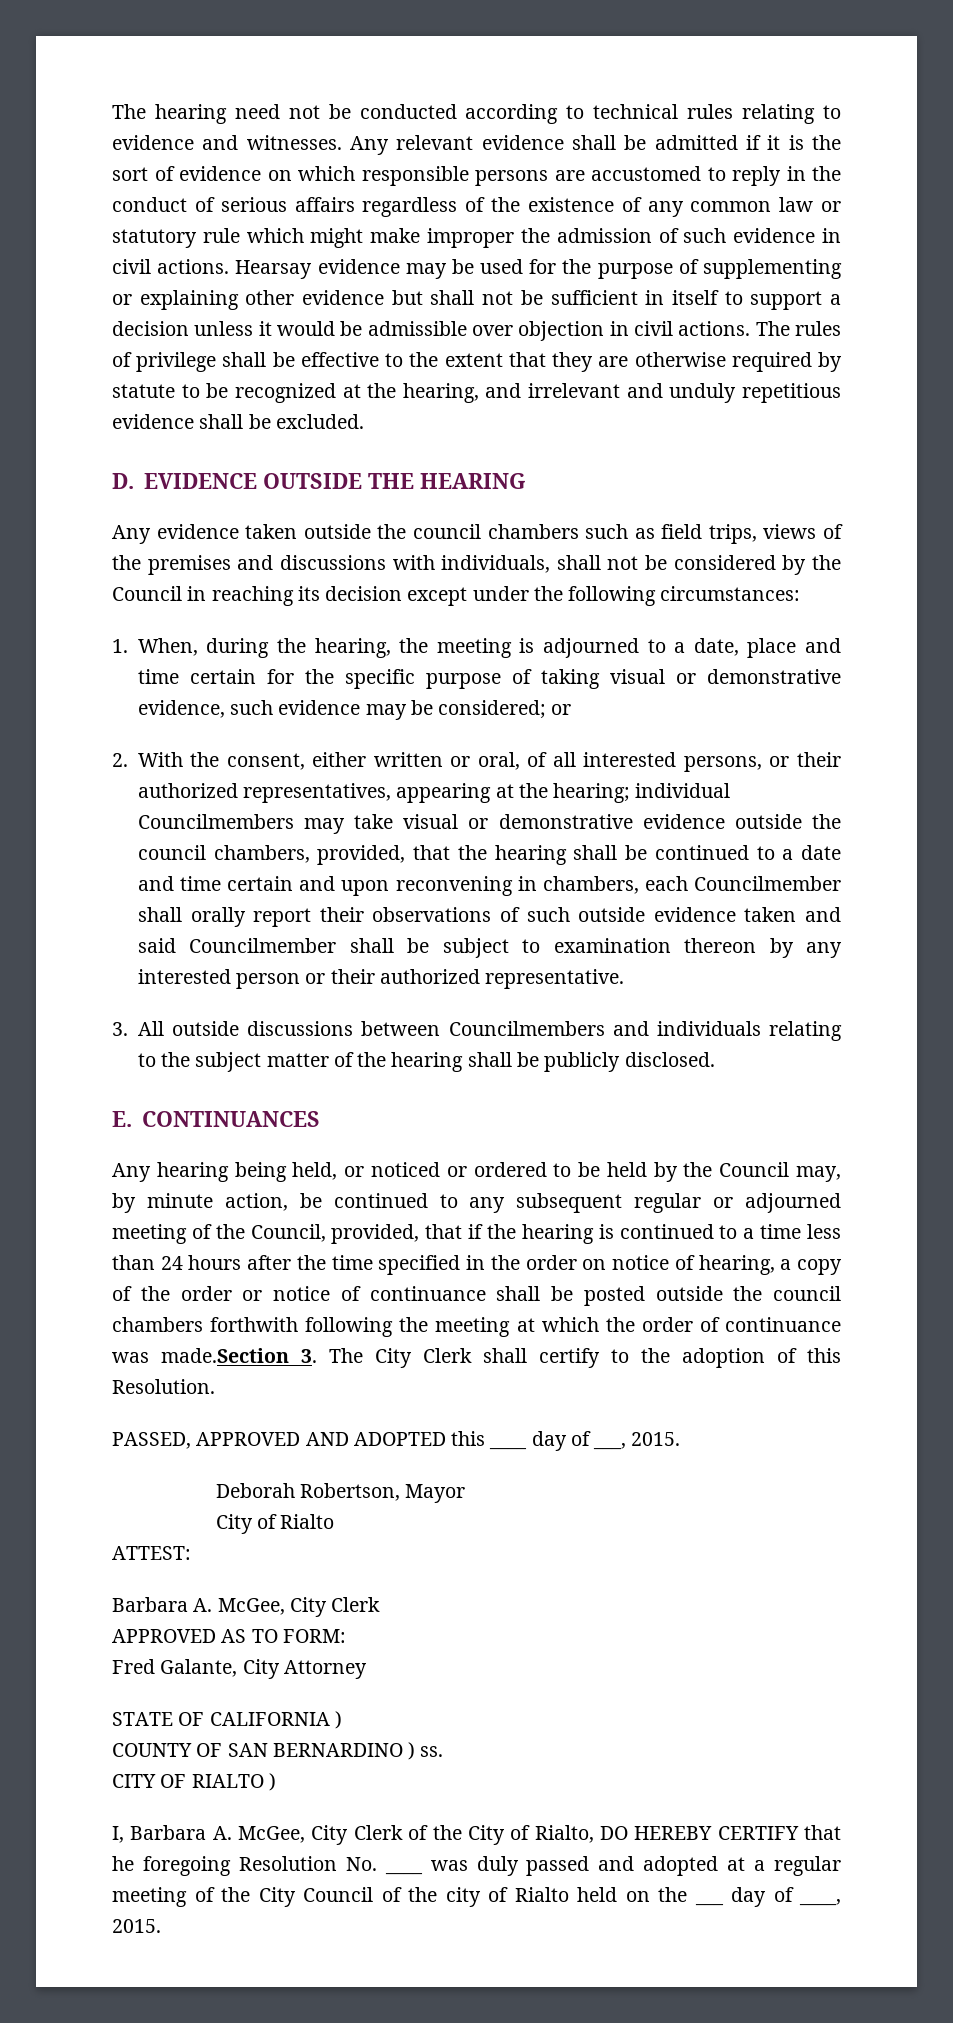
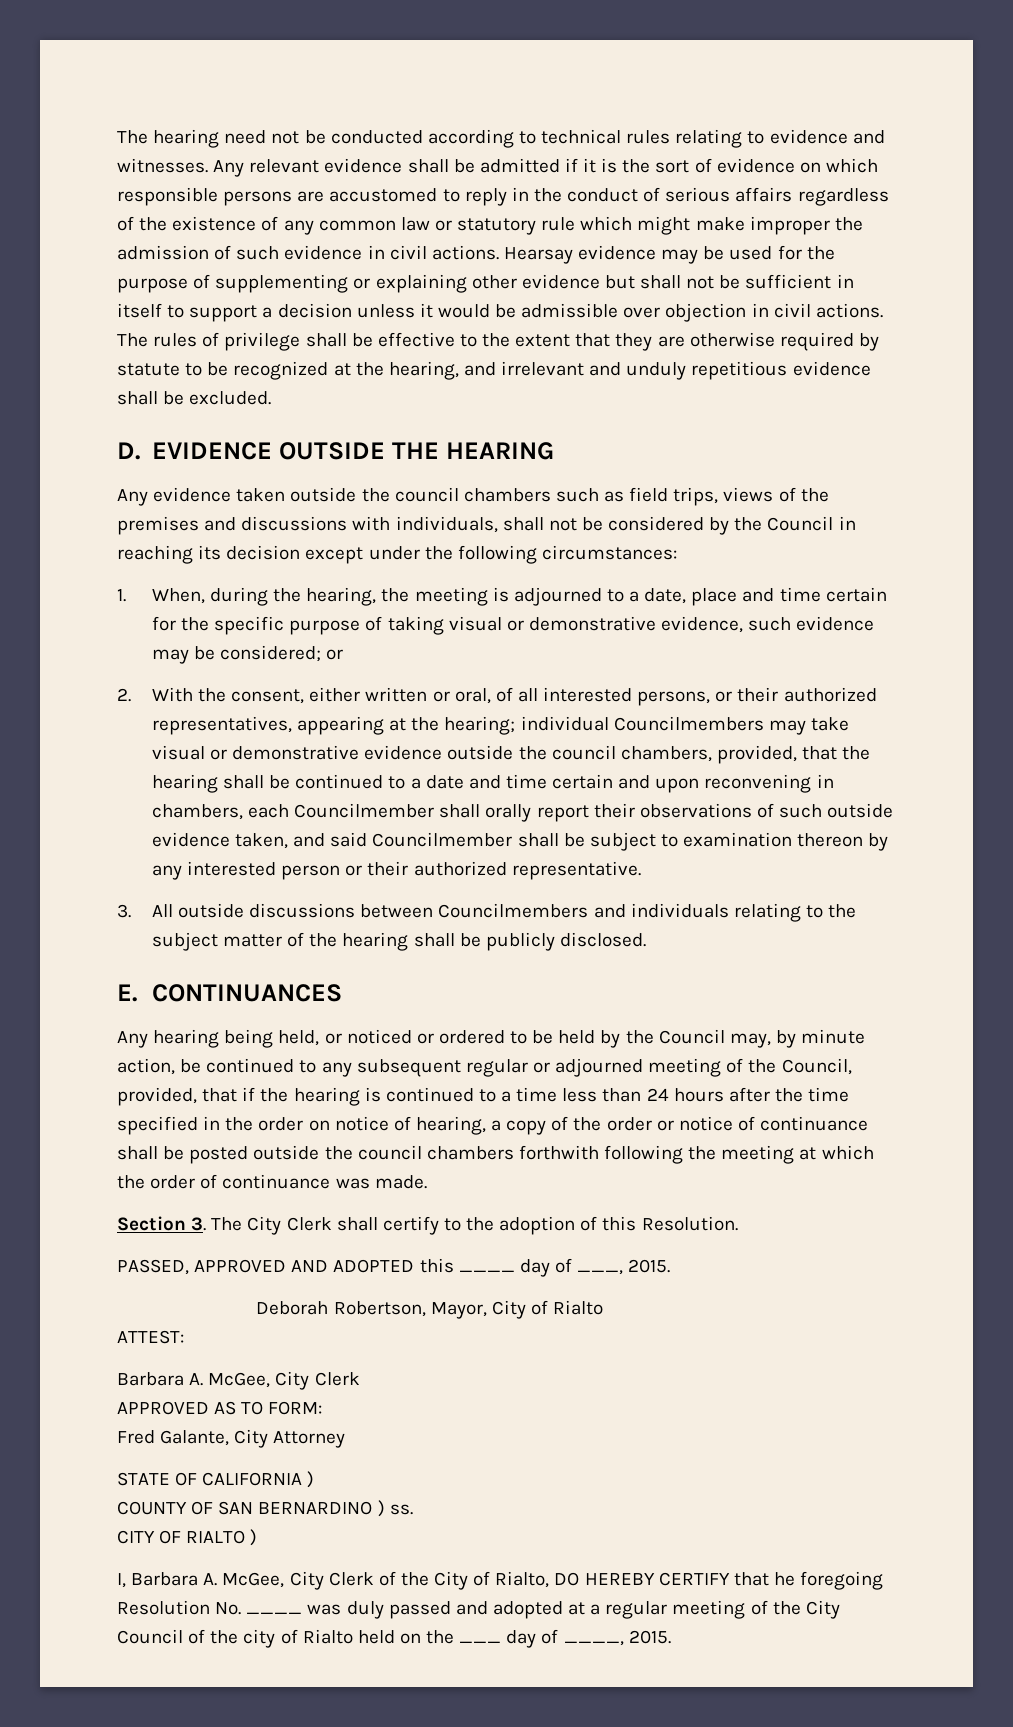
- individual Councilmembers may take visual or demonstrative evidence outside the council chambers, provided, that the hearing shall be continued to a date and time certain and upon reconvening in chambers, each Councilmember shall orally report their observations of such outside evidence taken and said Councilmember shall be subject to examination thereon by any interested person or their authorized representative.
+ individual Councilmembers may take visual or demonstrative evidence outside the council chambers, provided, that the hearing shall be continued to a date and time certain and upon reconvening in chambers, each Councilmember shall orally report their observations of such outside evidence taken, and said Councilmember shall be subject to examination thereon by any interested person or their authorized representative.
- Any hearing being held, or noticed or ordered to be held by the Council may, by minute action, be continued to any subsequent regular or adjourned meeting of the Council, provided, that if the hearing is continued to a time less than 24 hours after the time specified in the order on notice of hearing, a copy of the order or notice of continuance shall be posted outside the council chambers forthwith following the meeting at which the order of continuance was made.Section 3. The City Clerk shall certify to the adoption of this Resolution.
+ Any hearing being held, or noticed or ordered to be held by the Council may, by minute action, be continued to any subsequent regular or adjourned meeting of the Council, provided, that if the hearing is continued to a time less than 24 hours after the time specified in the order on notice of hearing, a copy of the order or notice of continuance shall be posted outside the council chambers forthwith following the meeting at which the order of continuance was made.
+ Section 3. The City Clerk shall certify to the adoption of this Resolution.
- Deborah Robertson, Mayor
- City of Rialto
+ Deborah Robertson, Mayor, City of Rialto

